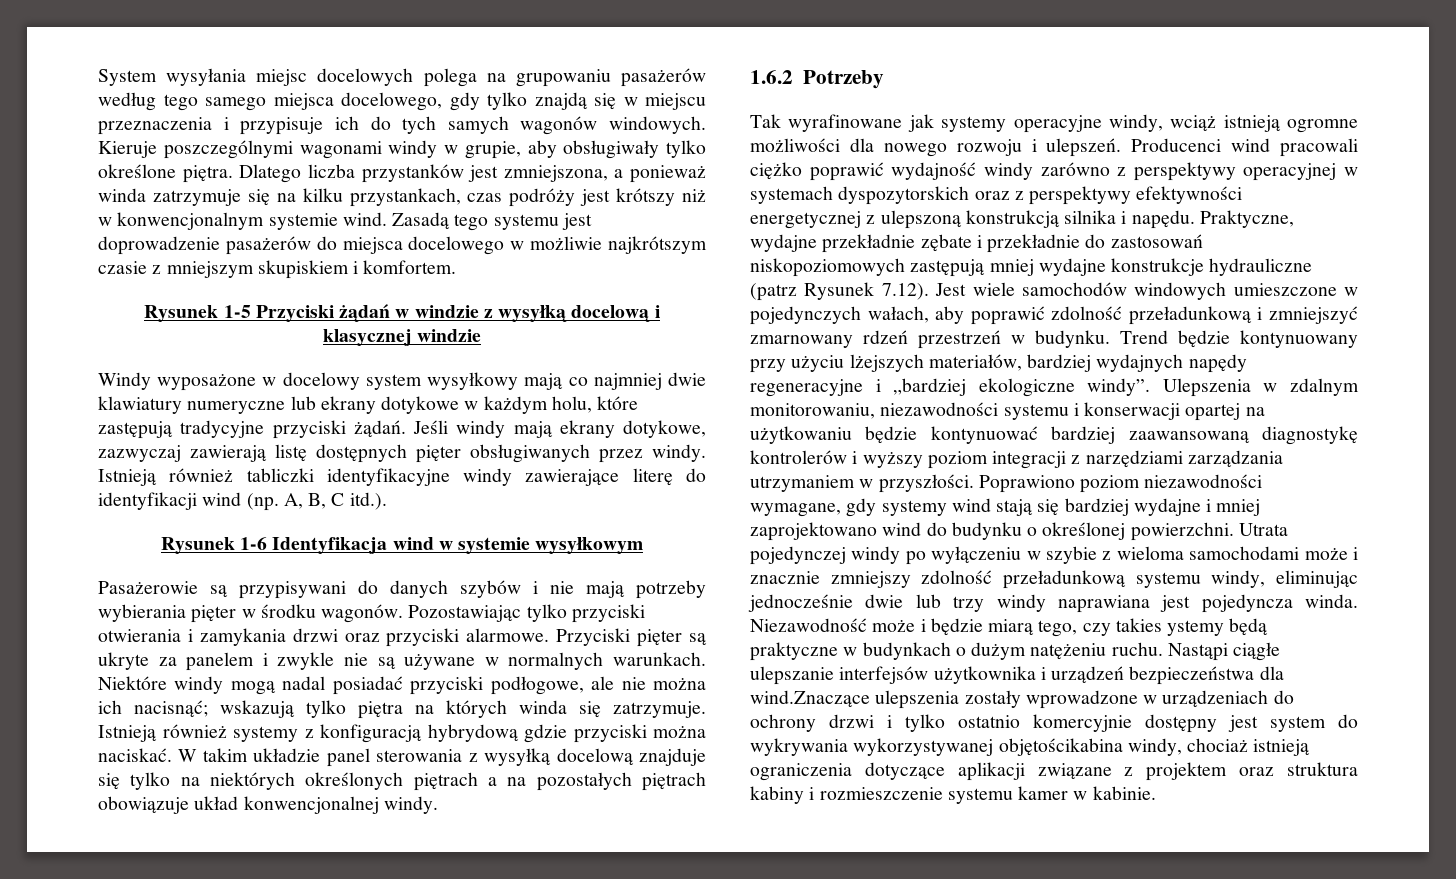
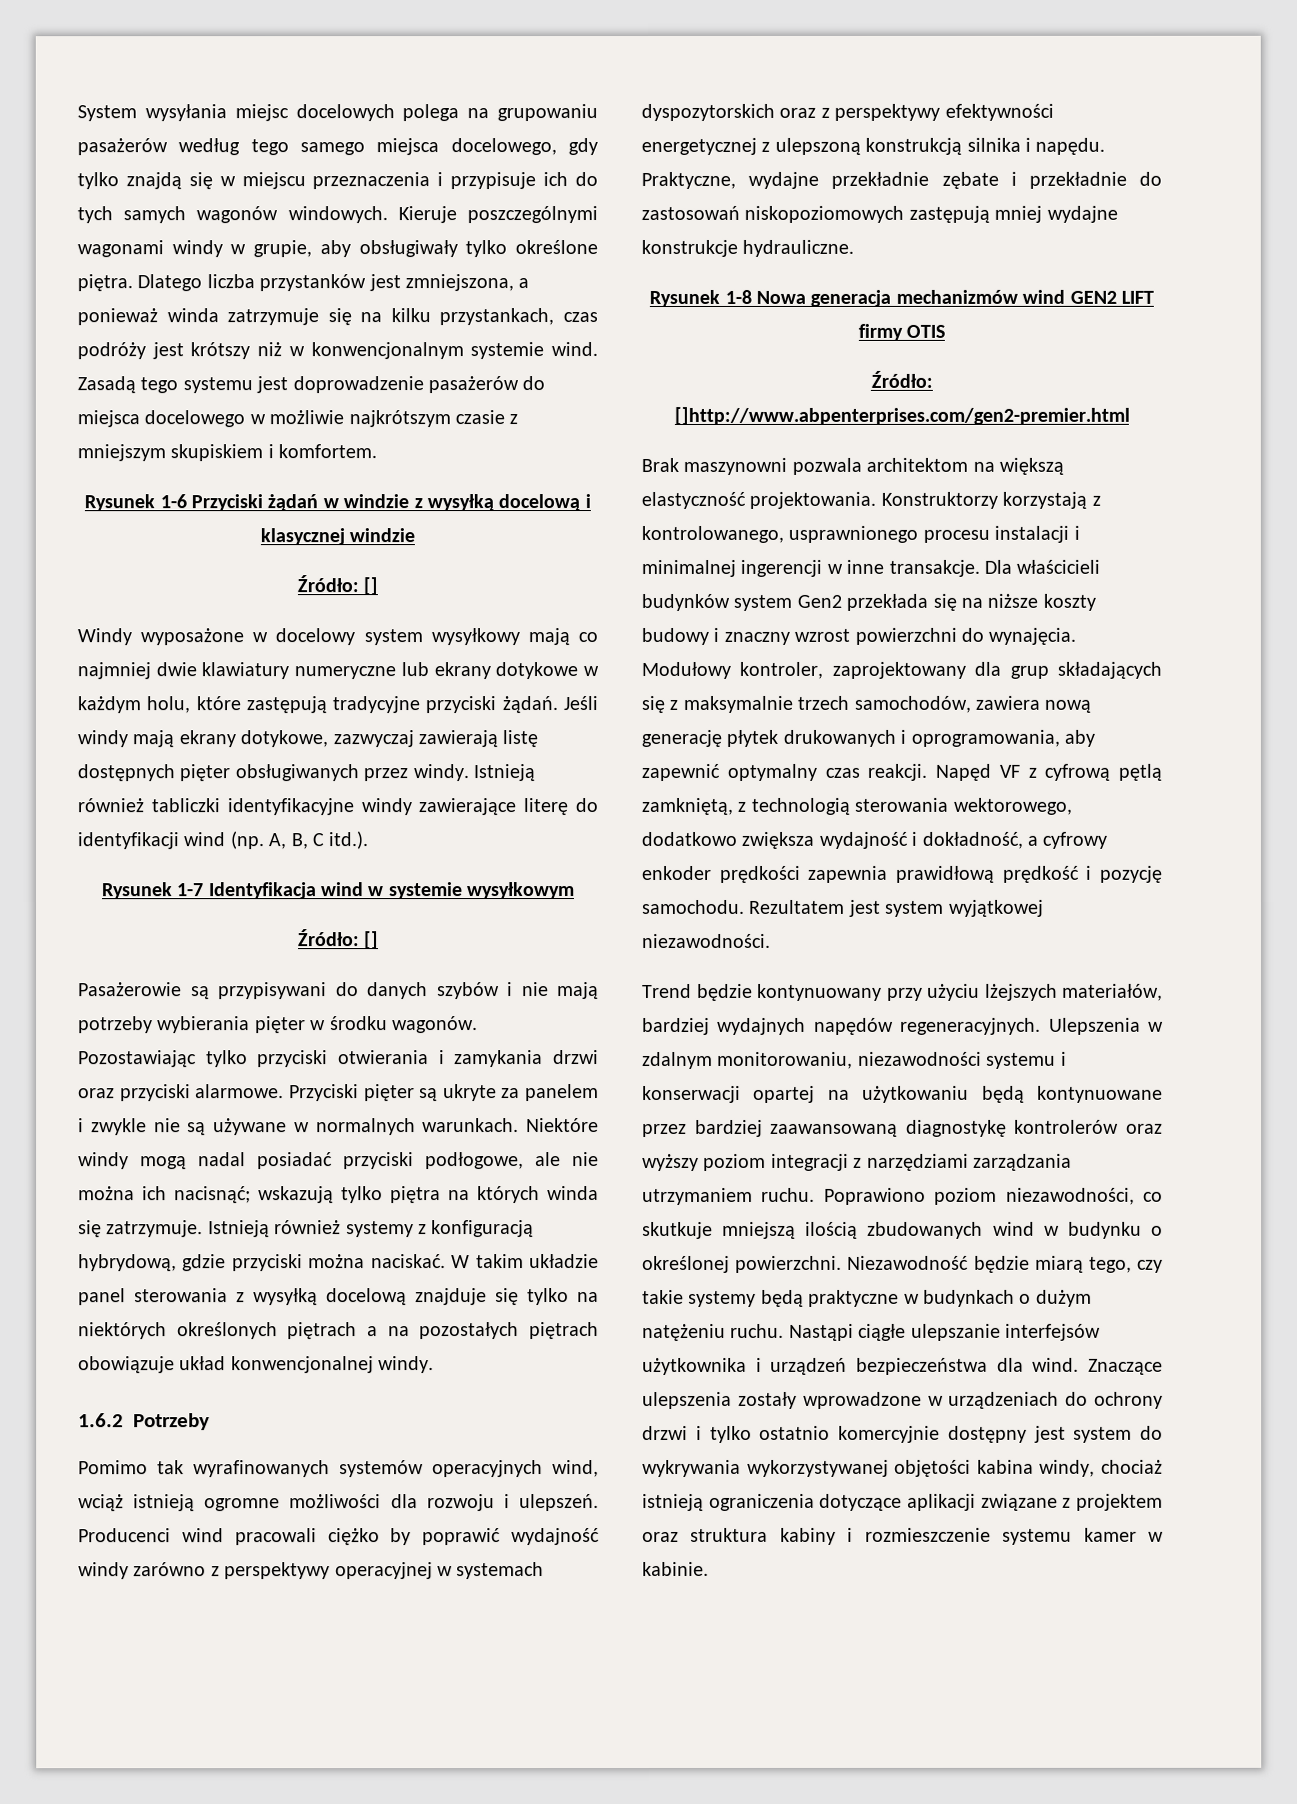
- Rysunek 1-5 Przyciski żądań w windzie z wysyłką docelową i klasycznej windzie
+ Rysunek 1-6 Przyciski żądań w windzie z wysyłką docelową i klasycznej windzie
+ Źródło: []
- Rysunek 1-6 Identyfikacja wind w systemie wysyłkowym
+ Rysunek 1-7 Identyfikacja wind w systemie wysyłkowym
+ Źródło: []
- Istnieją również systemy z konfiguracją hybrydową gdzie przyciski można naciskać.
+ Istnieją również systemy z konfiguracją hybrydową, gdzie przyciski można naciskać.
- Tak wyrafinowane jak systemy operacyjne windy, wciąż istnieją ogromne możliwości dla nowego rozwoju i ulepszeń.
+ Pomimo tak wyrafinowanych systemów operacyjnych wind, wciąż istnieją ogromne możliwości dla rozwoju i ulepszeń.
- Producenci wind pracowali ciężko poprawić wydajność windy zarówno z perspektywy operacyjnej w systemach dyspozytorskich oraz z perspektywy efektywności energetycznej z ulepszoną konstrukcją silnika i napędu.
+ Producenci wind pracowali ciężko by poprawić wydajność windy zarówno z perspektywy operacyjnej w systemach dyspozytorskich oraz z perspektywy efektywności energetycznej z ulepszoną konstrukcją silnika i napędu.
- Praktyczne, wydajne przekładnie zębate i przekładnie do zastosowań niskopoziomowych zastępują mniej wydajne konstrukcje hydrauliczne (patrz Rysunek 7.12). Jest wiele samochodów windowych umieszczone w pojedynczych wałach, aby poprawić zdolność przeładunkową i zmniejszyć zmarnowany rdzeń przestrzeń w budynku. Trend będzie kontynuowany przy użyciu lżejszych materiałów, bardziej wydajnych napędy regeneracyjne i „bardziej ekologiczne windy”.
+ Praktyczne, wydajne przekładnie zębate i przekładnie do zastosowań niskopoziomowych zastępują mniej wydajne konstrukcje hydrauliczne.
+ Rysunek 1-8 Nowa generacja mechanizmów wind GEN2 LIFT firmy OTIS
+ Źródło: []http://www.abpenterprises.com/gen2-premier.html
+ Brak maszynowni pozwala architektom na większą elastyczność projektowania. Konstruktorzy korzystają z kontrolowanego, usprawnionego procesu instalacji i minimalnej ingerencji w inne transakcje. Dla właścicieli budynków system Gen2 przekłada się na niższe koszty budowy i znaczny wzrost powierzchni do wynajęcia. Modułowy kontroler, zaprojektowany dla grup składających się z maksymalnie trzech samochodów, zawiera nową generację płytek drukowanych i oprogramowania, aby zapewnić optymalny czas reakcji. Napęd VF z cyfrową pętlą zamkniętą, z technologią sterowania wektorowego, dodatkowo zwiększa wydajność i dokładność, a cyfrowy enkoder prędkości zapewnia prawidłową prędkość i pozycję samochodu. Rezultatem jest system wyjątkowej niezawodności.
+ Trend będzie kontynuowany przy użyciu lżejszych materiałów, bardziej wydajnych napędów regeneracyjnych.
- Ulepszenia w zdalnym monitorowaniu, niezawodności systemu i konserwacji opartej na użytkowaniu będzie kontynuować bardziej zaawansowaną diagnostykę kontrolerów i wyższy poziom integracji z narzędziami zarządzania utrzymaniem w przyszłości. Poprawiono poziom niezawodności wymagane, gdy systemy wind stają się bardziej wydajne i mniej zaprojektowano wind do budynku o określonej powierzchni. Utrata pojedynczej windy po wyłączeniu w szybie z wieloma samochodami może i znacznie zmniejszy zdolność przeładunkową systemu windy, eliminując jednocześnie dwie lub trzy windy naprawiana jest pojedyncza winda. Niezawodność może i będzie miarą tego, czy takies ystemy będą praktyczne w budynkach o dużym natężeniu ruchu.
+ Ulepszenia w zdalnym monitorowaniu, niezawodności systemu i konserwacji opartej na użytkowaniu będą kontynuowane przez bardziej zaawansowaną diagnostykę kontrolerów oraz wyższy poziom integracji z narzędziami zarządzania utrzymaniem ruchu. Poprawiono poziom niezawodności, co skutkuje mniejszą ilością zbudowanych wind w budynku o określonej powierzchni. Niezawodność będzie miarą tego, czy takie systemy będą praktyczne w budynkach o dużym natężeniu ruchu.
- Nastąpi ciągłe ulepszanie interfejsów użytkownika i urządzeń bezpieczeństwa dla wind.Znaczące ulepszenia zostały wprowadzone w urządzeniach do ochrony drzwi i tylko ostatnio komercyjnie dostępny jest system do wykrywania wykorzystywanej objętościkabina windy, chociaż istnieją ograniczenia dotyczące aplikacji związane z projektem oraz struktura kabiny i rozmieszczenie systemu kamer w kabinie.
+ Nastąpi ciągłe ulepszanie interfejsów użytkownika i urządzeń bezpieczeństwa dla wind. Znaczące ulepszenia zostały wprowadzone w urządzeniach do ochrony drzwi i tylko ostatnio komercyjnie dostępny jest system do wykrywania wykorzystywanej objętości kabina windy, chociaż istnieją ograniczenia dotyczące aplikacji związane z projektem oraz struktura kabiny i rozmieszczenie systemu kamer w kabinie.

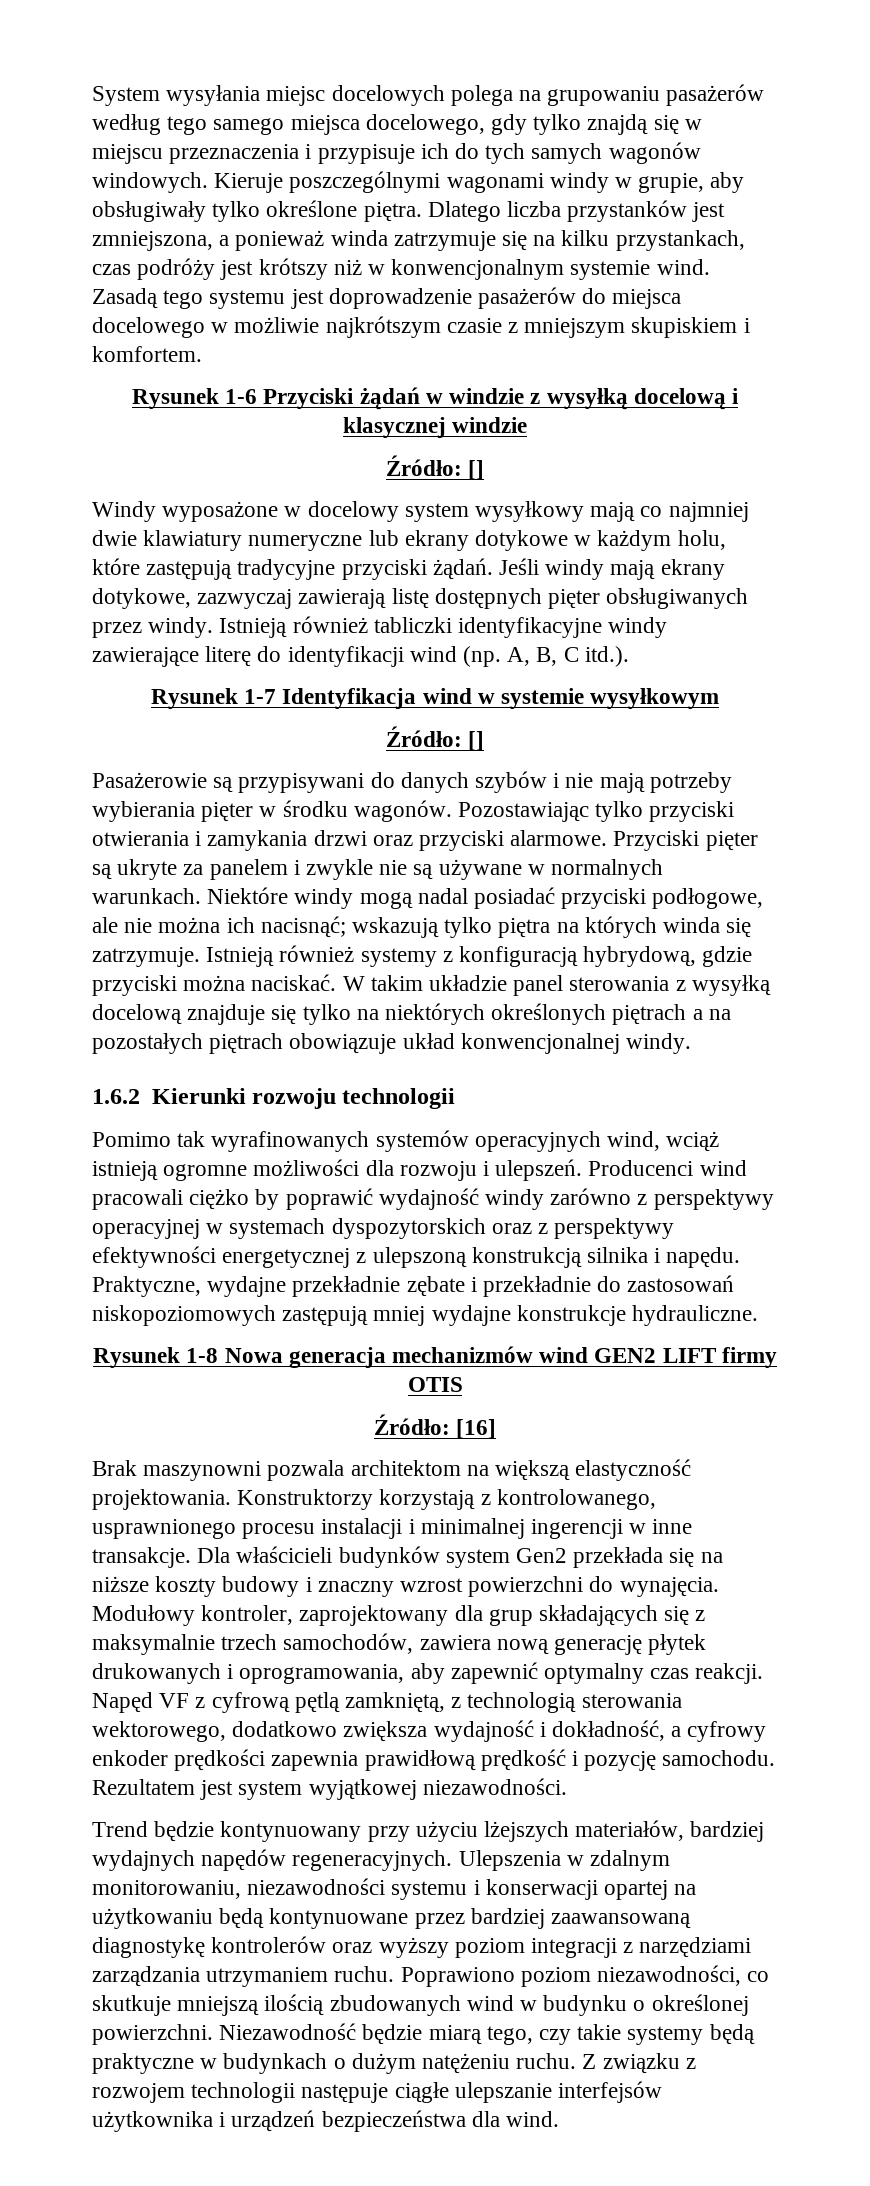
- 1.6.2 Potrzeby
+ 1.6.2 Kierunki rozwoju technologii
- Źródło: []http://www.abpenterprises.com/gen2-premier.html
+ Źródło: [16]
- Nastąpi ciągłe ulepszanie interfejsów użytkownika i urządzeń bezpieczeństwa dla wind. Znaczące ulepszenia zostały wprowadzone w urządzeniach do ochrony drzwi i tylko ostatnio komercyjnie dostępny jest system do wykrywania wykorzystywanej objętości kabina windy, chociaż istnieją ograniczenia dotyczące aplikacji związane z projektem oraz struktura kabiny i rozmieszczenie systemu kamer w kabinie.
+ Z związku z rozwojem technologii następuje ciągłe ulepszanie interfejsów użytkownika i urządzeń bezpieczeństwa dla wind.

